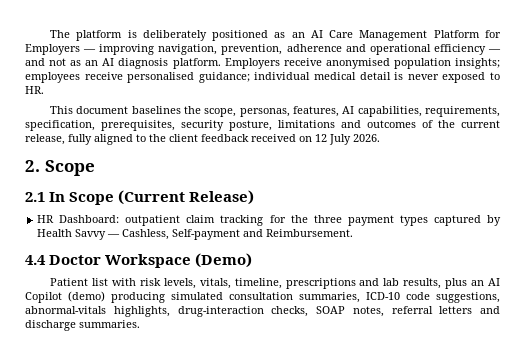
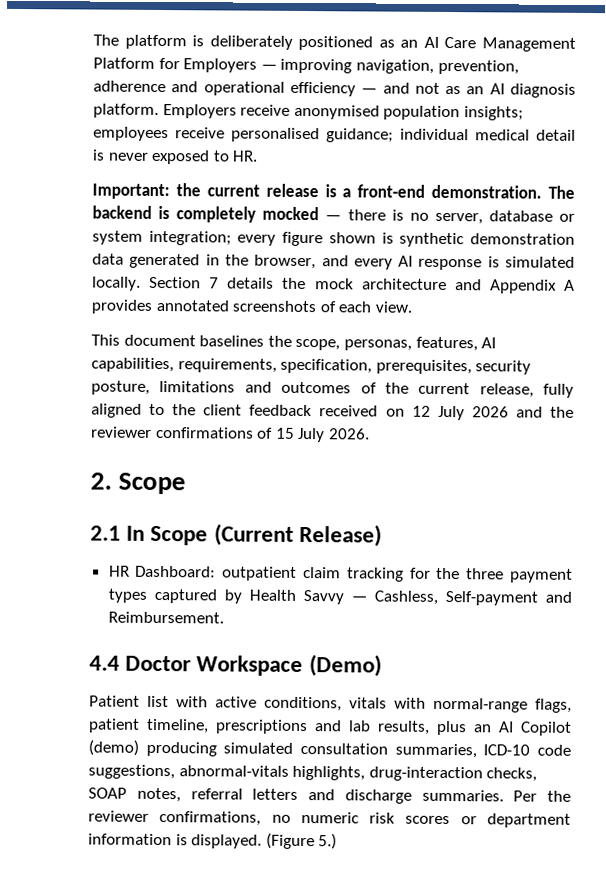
+ Important: the current release is a front-end demonstration. The backend is completely mocked — there is no server, database or system integration; every figure shown is synthetic demonstration data generated in the browser, and every AI response is simulated locally. Section 7 details the mock architecture and Appendix A provides annotated screenshots of each view.
- This document baselines the scope, personas, features, AI capabilities, requirements, specification, prerequisites, security posture, limitations and outcomes of the current release, fully aligned to the client feedback received on 12 July 2026.
+ This document baselines the scope, personas, features, AI capabilities, requirements, specification, prerequisites, security posture, limitations and outcomes of the current release, fully aligned to the client feedback received on 12 July 2026 and the reviewer confirmations of 15 July 2026.
- Patient list with risk levels, vitals, timeline, prescriptions and lab results, plus an AI Copilot (demo) producing simulated consultation summaries, ICD-10 code suggestions, abnormal-vitals highlights, drug-interaction checks, SOAP notes, referral letters and discharge summaries.
+ Patient list with active conditions, vitals with normal-range flags, patient timeline, prescriptions and lab results, plus an AI Copilot (demo) producing simulated consultation summaries, ICD-10 code suggestions, abnormal-vitals highlights, drug-interaction checks, SOAP notes, referral letters and discharge summaries.
+ Per the reviewer confirmations, no numeric risk scores or department information is displayed. (Figure 5.)

